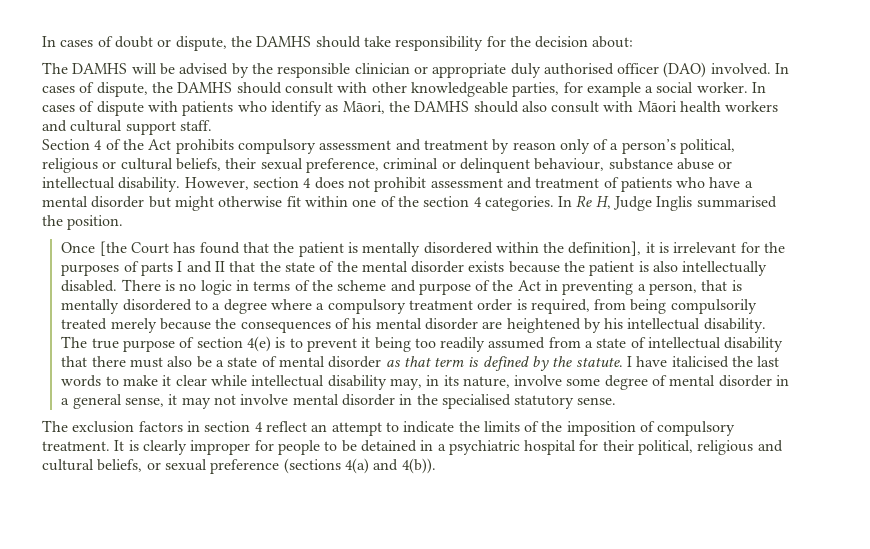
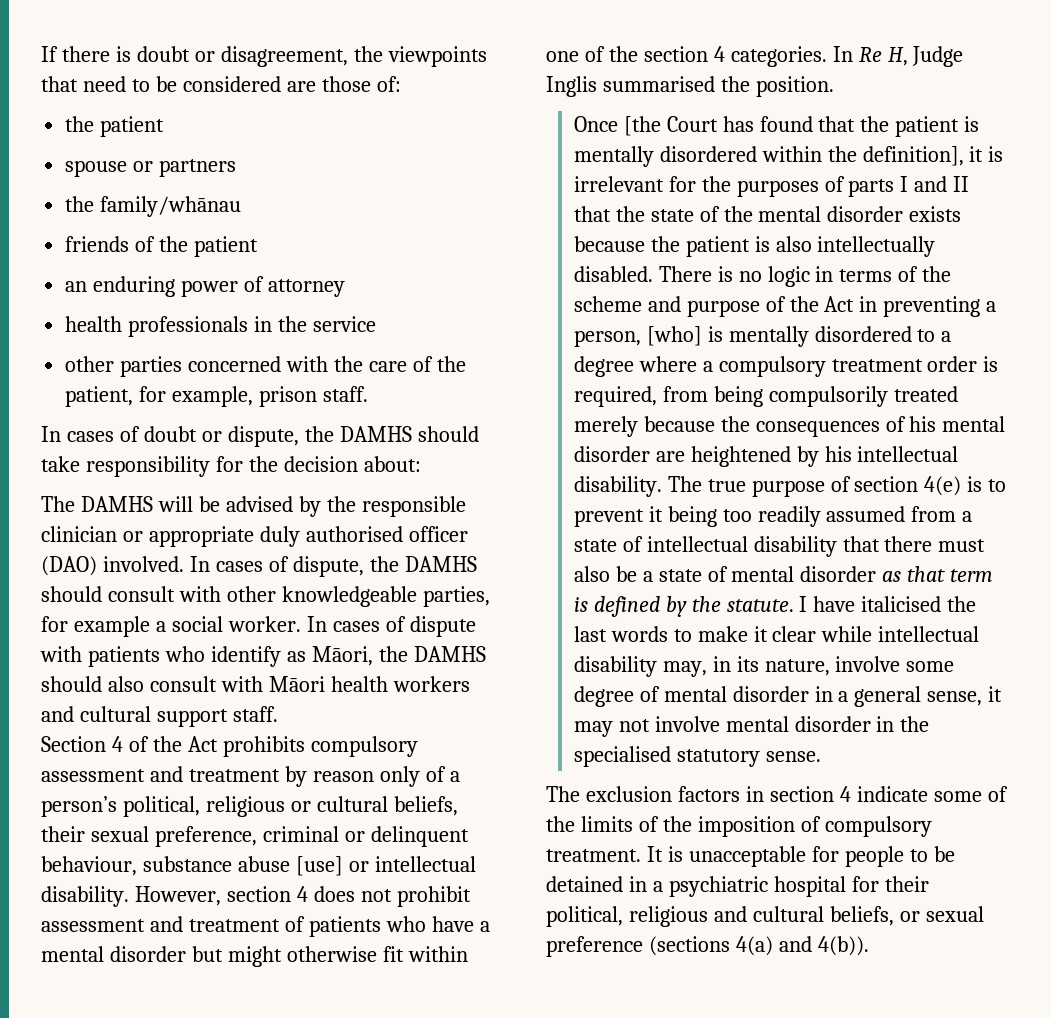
+ If there is doubt or disagreement, the viewpoints that need to be considered are those of:
+ the patient
+ spouse or partners
+ the family/whānau
+ friends of the patient
+ an enduring power of attorney
+ health professionals in the service
+ other parties concerned with the care of the patient, for example, prison staff.
- Section 4 of the Act prohibits compulsory assessment and treatment by reason only of a person’s political, religious or cultural beliefs, their sexual preference, criminal or delinquent behaviour, substance abuse or intellectual disability.
+ Section 4 of the Act prohibits compulsory assessment and treatment by reason only of a person’s political, religious or cultural beliefs, their sexual preference, criminal or delinquent behaviour, substance abuse [use] or intellectual disability.
- There is no logic in terms of the scheme and purpose of the Act in preventing a person, that is mentally disordered to a degree where a compulsory treatment order is required, from being compulsorily treated merely because the consequences of his mental disorder are heightened by his intellectual disability.
+ There is no logic in terms of the scheme and purpose of the Act in preventing a person, [who] is mentally disordered to a degree where a compulsory treatment order is required, from being compulsorily treated merely because the consequences of his mental disorder are heightened by his intellectual disability.
- The exclusion factors in section 4 reflect an attempt to indicate the limits of the imposition of compulsory treatment.
+ The exclusion factors in section 4 indicate some of the limits of the imposition of compulsory treatment.
- It is clearly improper for people to be detained in a psychiatric hospital for their political, religious and cultural beliefs, or sexual preference (sections 4(a) and 4(b)).
+ It is unacceptable for people to be detained in a psychiatric hospital for their political, religious and cultural beliefs, or sexual preference (sections 4(a) and 4(b)).

